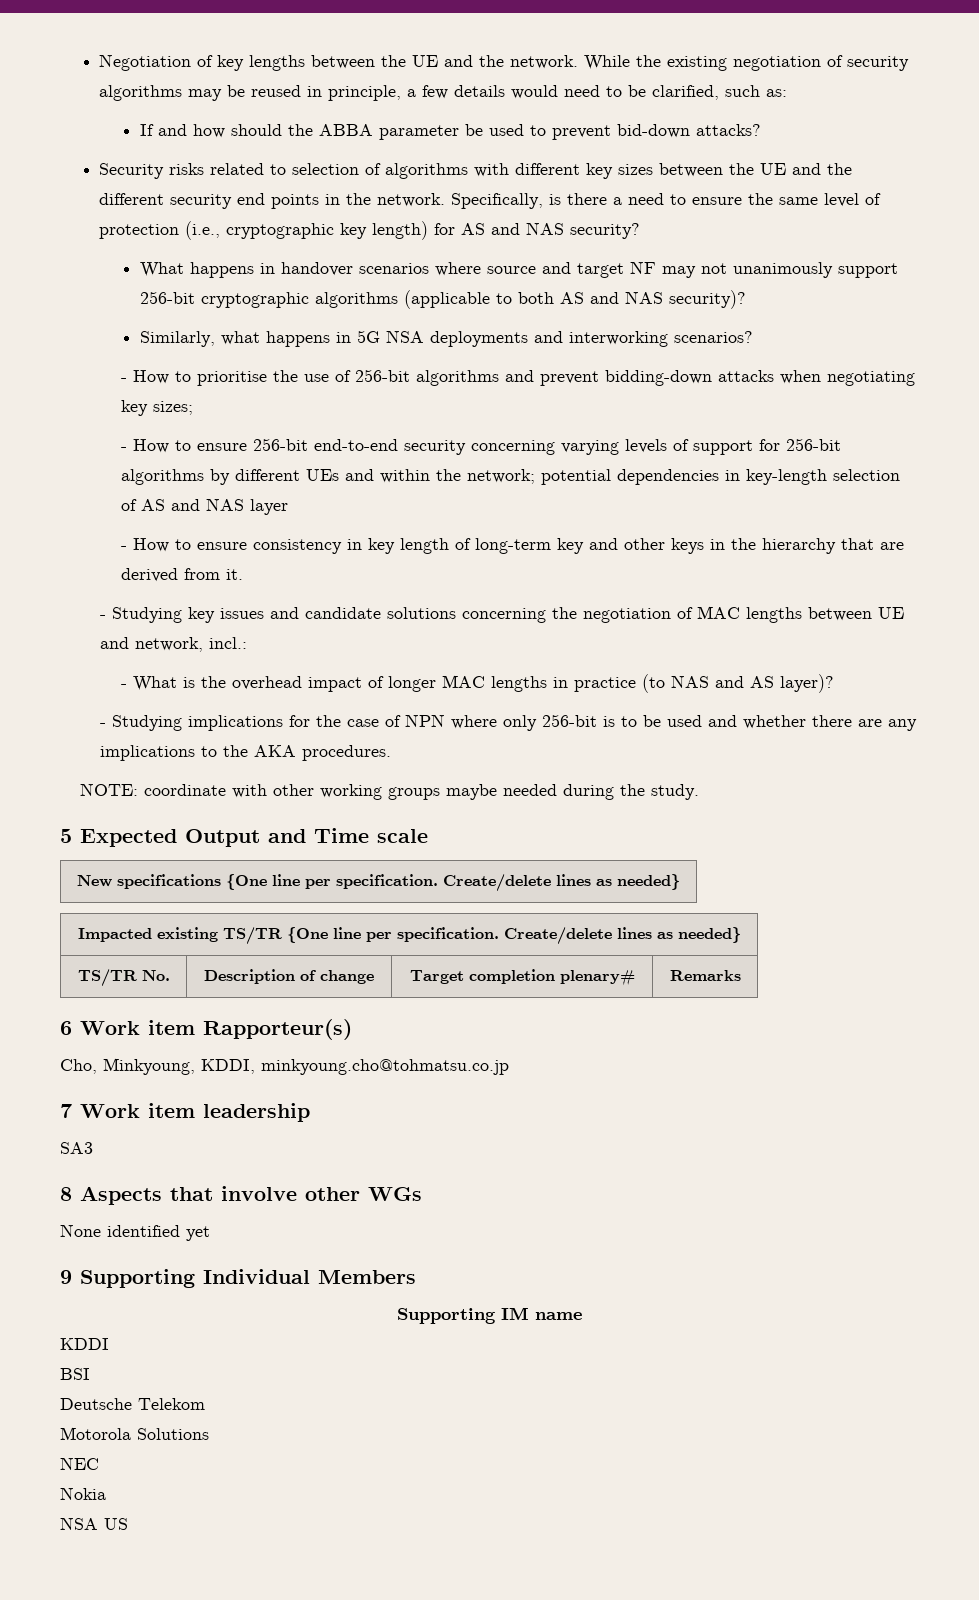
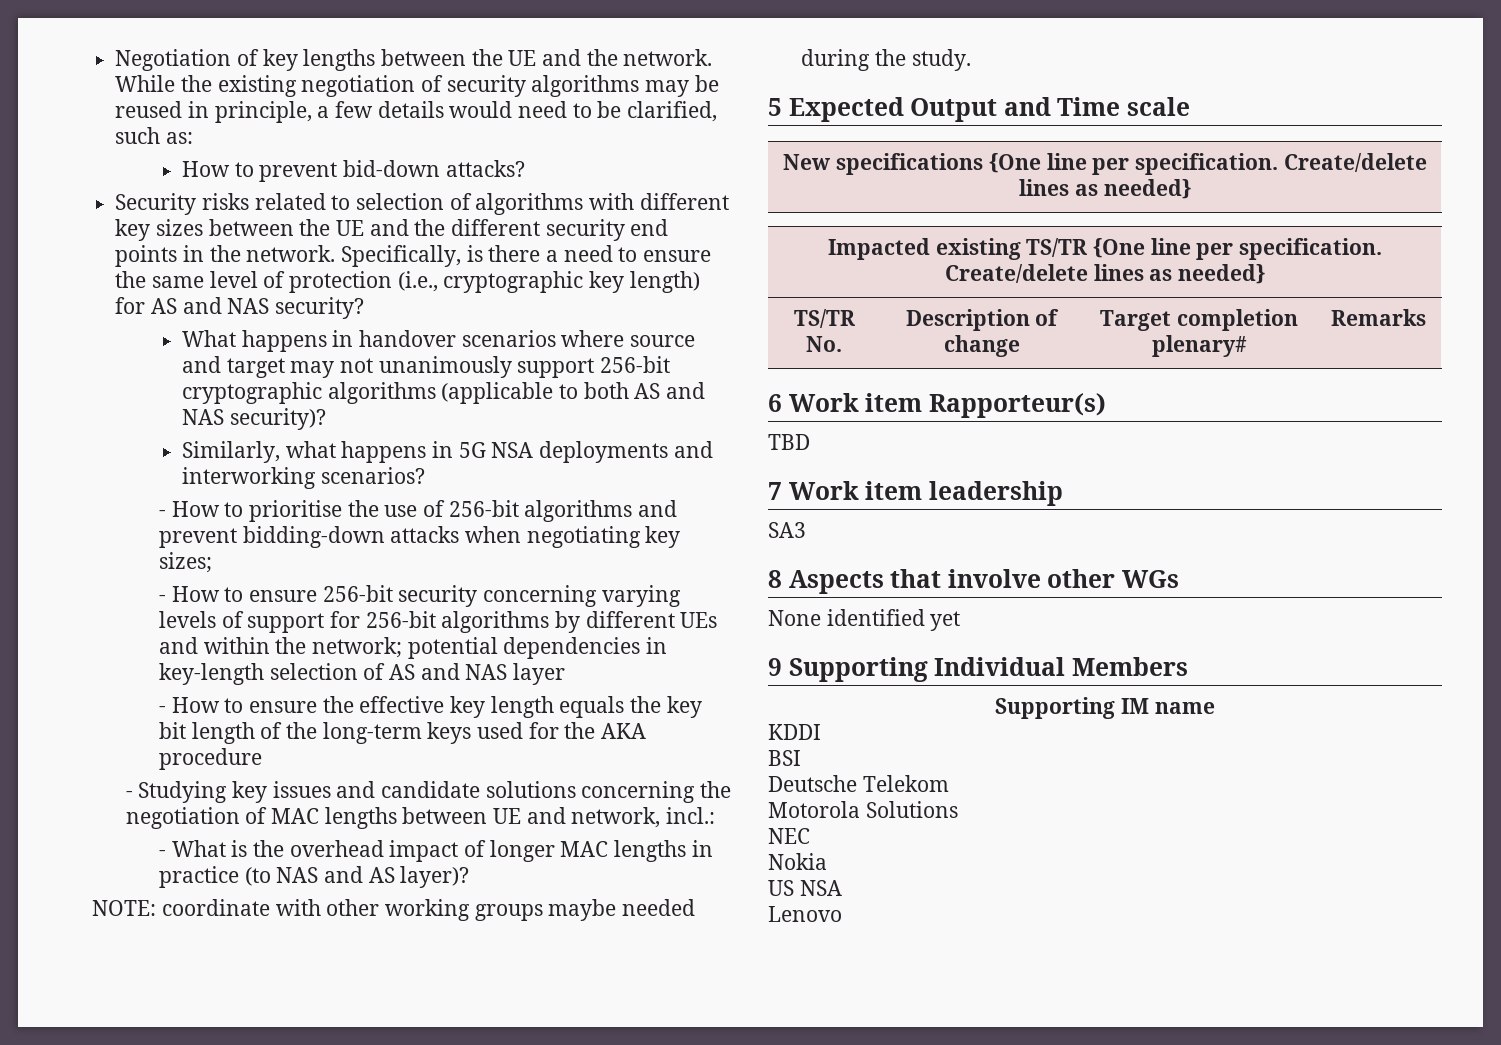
- If and how should the ABBA parameter be used to prevent bid-down attacks?
+ How to prevent bid-down attacks?
- What happens in handover scenarios where source and target NF may not unanimously support 256-bit cryptographic algorithms (applicable to both AS and NAS security)?
+ What happens in handover scenarios where source and target may not unanimously support 256-bit cryptographic algorithms (applicable to both AS and NAS security)?
- - How to ensure 256-bit end-to-end security concerning varying levels of support for 256-bit algorithms by different UEs and within the network; potential dependencies in key-length selection of AS and NAS layer
+ - How to ensure 256-bit security concerning varying levels of support for 256-bit algorithms by different UEs and within the network; potential dependencies in key-length selection of AS and NAS layer
- - How to ensure consistency in key length of long-term key and other keys in the hierarchy that are derived from it.
+ - How to ensure the effective key length equals the key bit length of the long-term keys used for the AKA procedure
- - Studying implications for the case of NPN where only 256-bit is to be used and whether there are any implications to the AKA procedures.
- Cho, Minkyoung, KDDI, minkyoung.cho@tohmatsu.co.jp
+ TBD
- NSA US
+ US NSA
+ Lenovo

